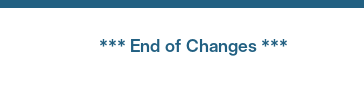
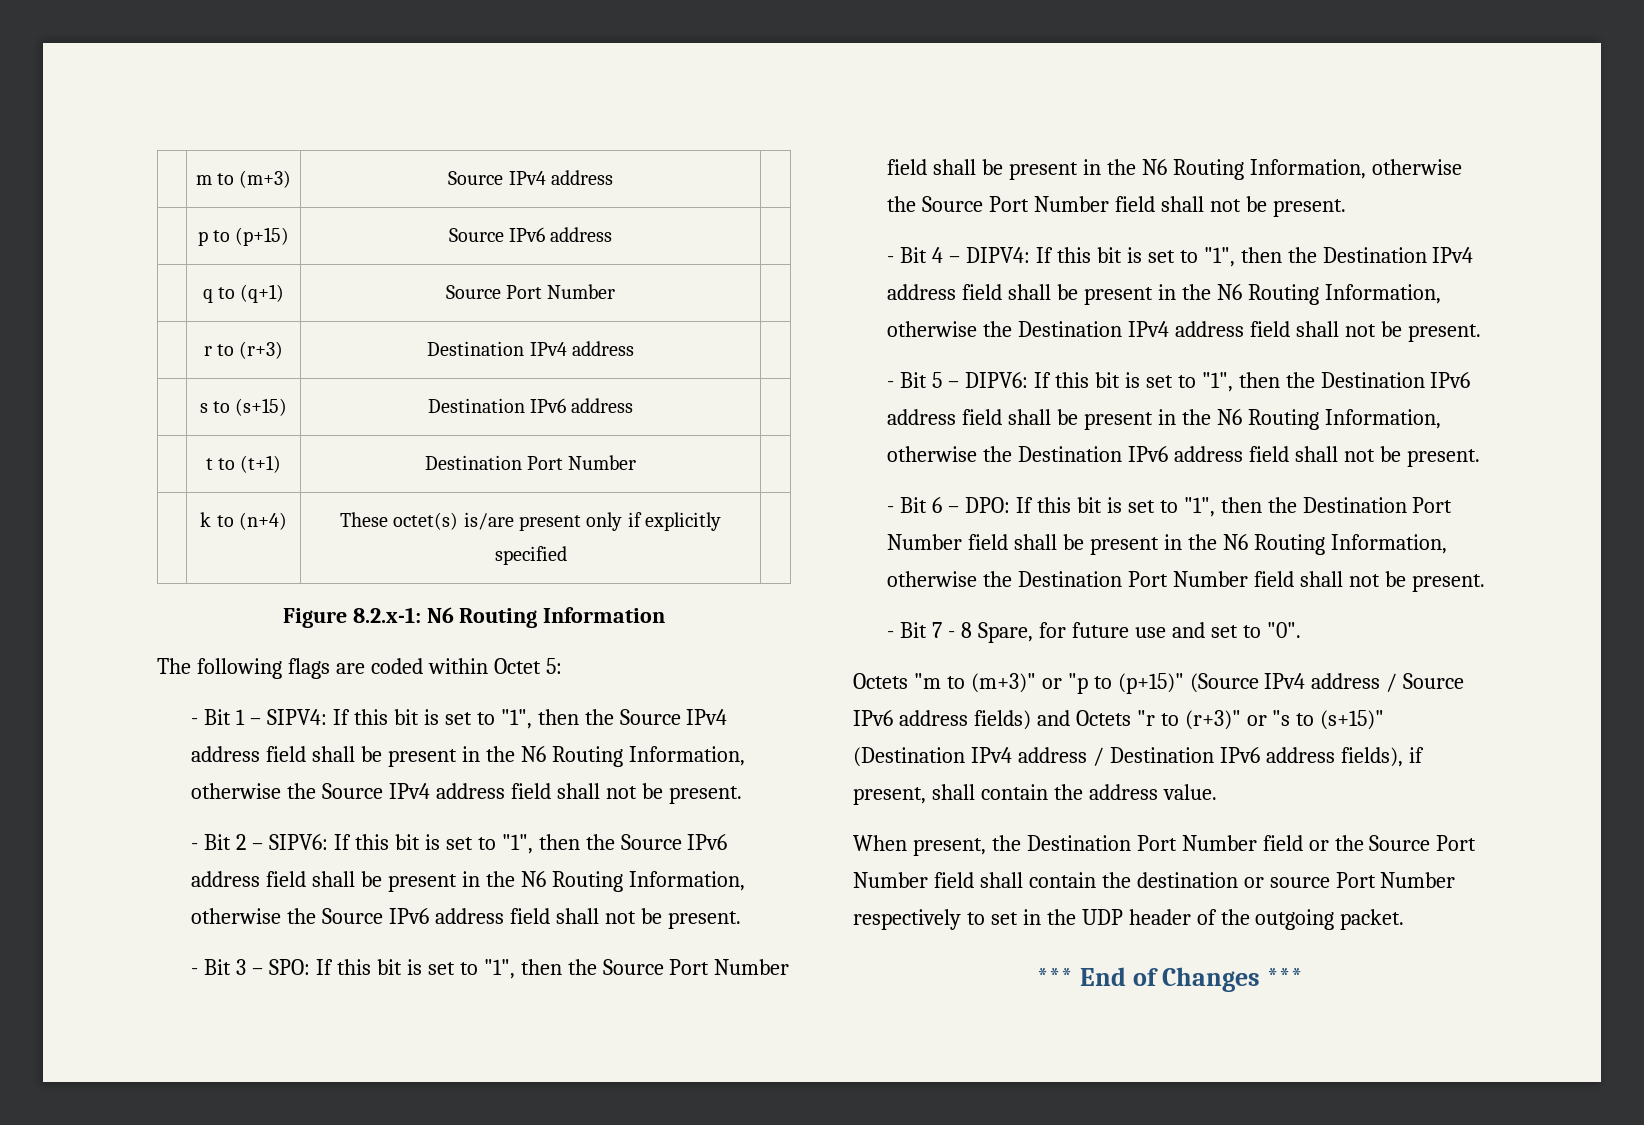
+ | m to (m+3) | Source IPv4 address |
+ | p to (p+15) | Source IPv6 address |
+ | q to (q+1) | Source Port Number |
+ | r to (r+3) | Destination IPv4 address |
+ | s to (s+15) | Destination IPv6 address |
+ | t to (t+1) | Destination Port Number |
+ | k to (n+4) | These octet(s) is/are present only if explicitly specified |
+ Figure 8.2.x-1: N6 Routing Information
+ The following flags are coded within Octet 5:
+ - Bit 1 – SIPV4: If this bit is set to "1", then the Source IPv4 address field shall be present in the N6 Routing Information, otherwise the Source IPv4 address field shall not be present.
+ - Bit 2 – SIPV6: If this bit is set to "1", then the Source IPv6 address field shall be present in the N6 Routing Information, otherwise the Source IPv6 address field shall not be present.
+ - Bit 3 – SPO: If this bit is set to "1", then the Source Port Number field shall be present in the N6 Routing Information, otherwise the Source Port Number field shall not be present.
+ - Bit 4 – DIPV4: If this bit is set to "1", then the Destination IPv4 address field shall be present in the N6 Routing Information, otherwise the Destination IPv4 address field shall not be present.
+ - Bit 5 – DIPV6: If this bit is set to "1", then the Destination IPv6 address field shall be present in the N6 Routing Information, otherwise the Destination IPv6 address field shall not be present.
+ - Bit 6 – DPO: If this bit is set to "1", then the Destination Port Number field shall be present in the N6 Routing Information, otherwise the Destination Port Number field shall not be present.
+ - Bit 7 - 8 Spare, for future use and set to "0".
+ Octets "m to (m+3)" or "p to (p+15)" (Source IPv4 address / Source IPv6 address fields) and Octets "r to (r+3)" or "s to (s+15)" (Destination IPv4 address / Destination IPv6 address fields), if present, shall contain the address value.
+ When present, the Destination Port Number field or the Source Port Number field shall contain the destination or source Port Number respectively to set in the UDP header of the outgoing packet.

